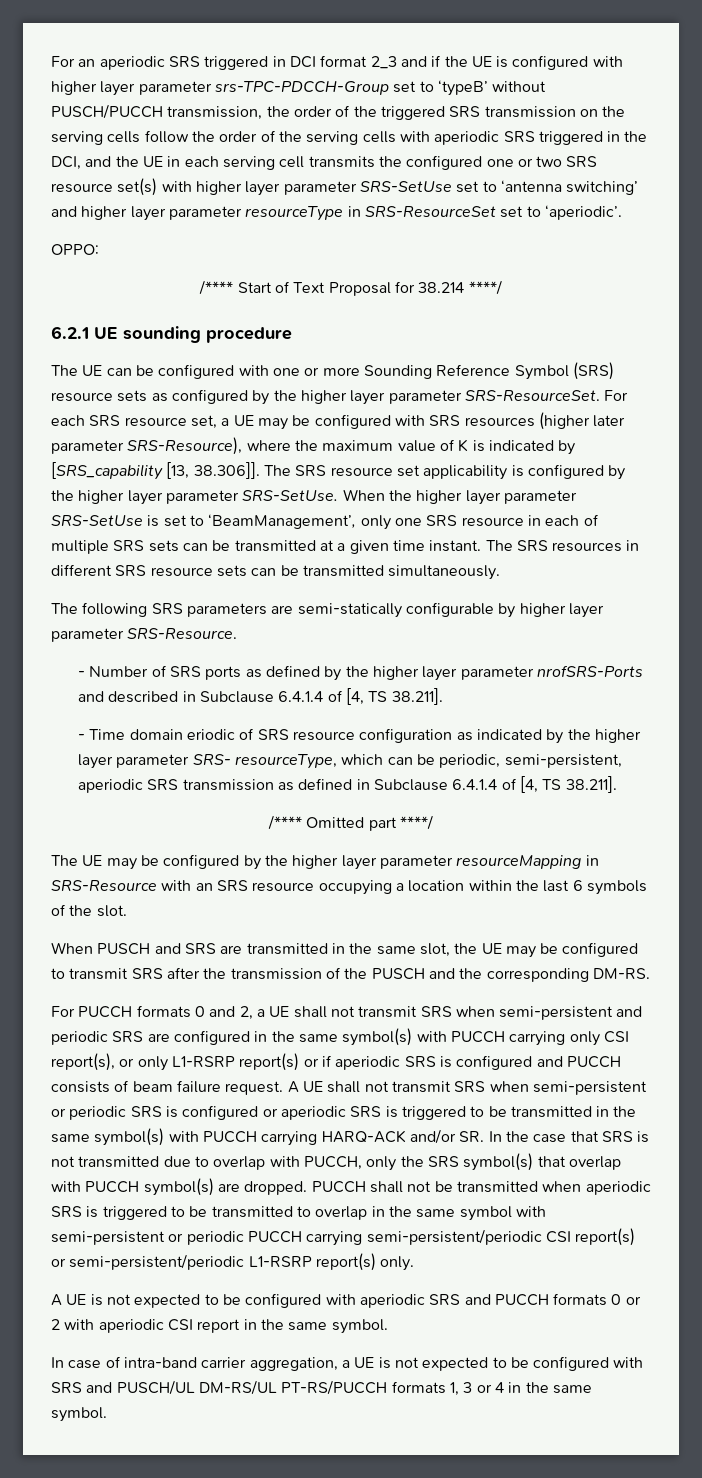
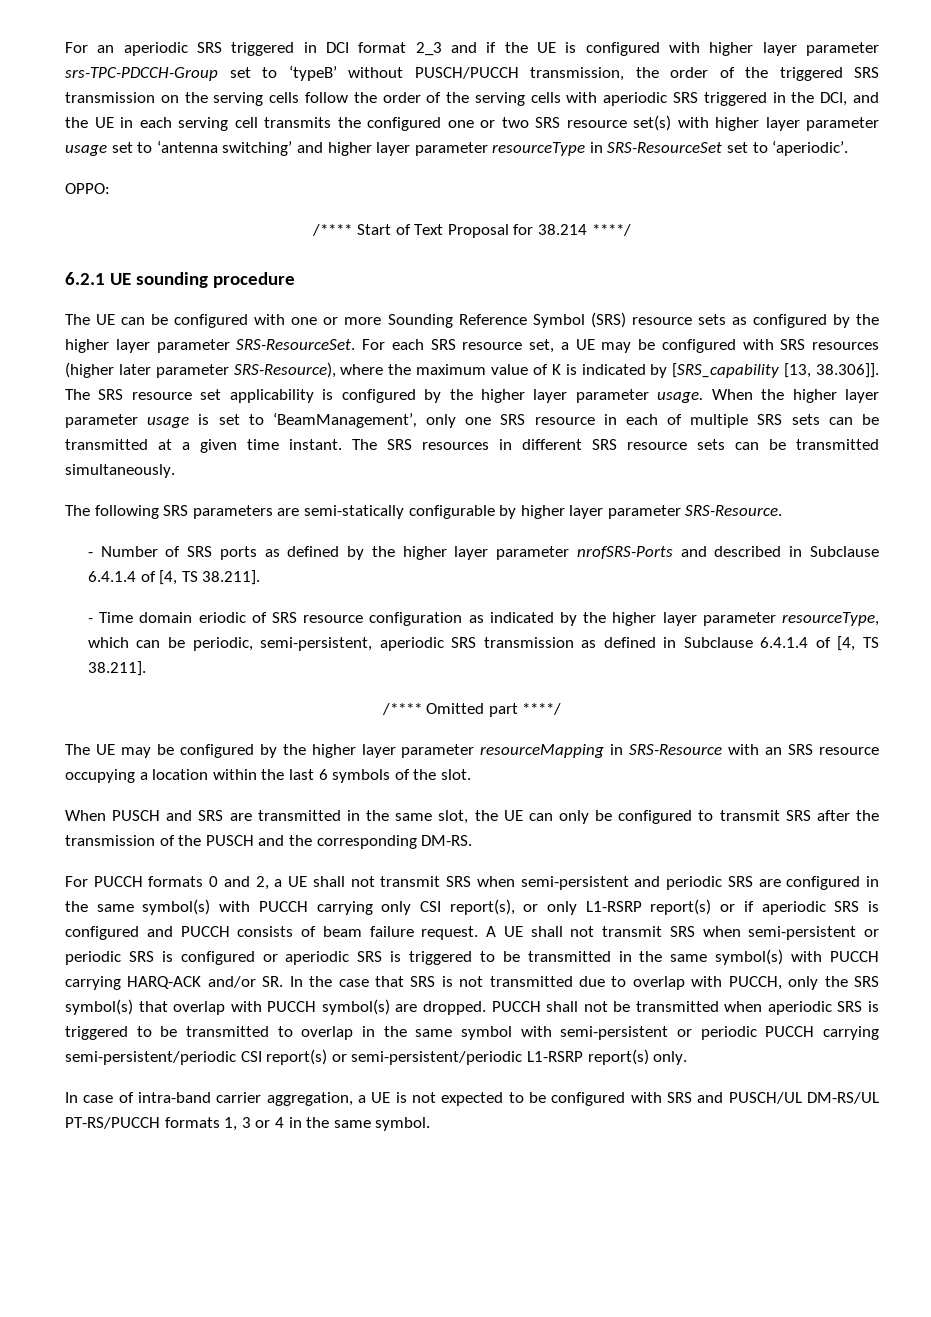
- For an aperiodic SRS triggered in DCI format 2_3 and if the UE is configured with higher layer parameter srs-TPC-PDCCH-Group set to ‘typeB’ without PUSCH/PUCCH transmission, the order of the triggered SRS transmission on the serving cells follow the order of the serving cells with aperiodic SRS triggered in the DCI, and the UE in each serving cell transmits the configured one or two SRS resource set(s) with higher layer parameter SRS-SetUse set to ‘antenna switching’ and higher layer parameter resourceType in SRS-ResourceSet set to ‘aperiodic’.
+ For an aperiodic SRS triggered in DCI format 2_3 and if the UE is configured with higher layer parameter srs-TPC-PDCCH-Group set to ‘typeB’ without PUSCH/PUCCH transmission, the order of the triggered SRS transmission on the serving cells follow the order of the serving cells with aperiodic SRS triggered in the DCI, and the UE in each serving cell transmits the configured one or two SRS resource set(s) with higher layer parameter usage set to ‘antenna switching’ and higher layer parameter resourceType in SRS-ResourceSet set to ‘aperiodic’.
- For each SRS resource set, a UE may be configured with SRS resources (higher later parameter SRS-Resource), where the maximum value of K is indicated by [SRS_capability [13, 38.306]]. The SRS resource set applicability is configured by the higher layer parameter SRS-SetUse.
+ For each SRS resource set, a UE may be configured with SRS resources (higher later parameter SRS-Resource), where the maximum value of K is indicated by [SRS_capability [13, 38.306]]. The SRS resource set applicability is configured by the higher layer parameter usage.
- When the higher layer parameter SRS-SetUse is set to ‘BeamManagement’, only one SRS resource in each of multiple SRS sets can be transmitted at a given time instant.
+ When the higher layer parameter usage is set to ‘BeamManagement’, only one SRS resource in each of multiple SRS sets can be transmitted at a given time instant.
- - Time domain eriodic of SRS resource configuration as indicated by the higher layer parameter SRS- resourceType, which can be periodic, semi-persistent, aperiodic SRS transmission as defined in Subclause 6.4.1.4 of [4, TS 38.211].
+ - Time domain eriodic of SRS resource configuration as indicated by the higher layer parameter resourceType, which can be periodic, semi-persistent, aperiodic SRS transmission as defined in Subclause 6.4.1.4 of [4, TS 38.211].
- When PUSCH and SRS are transmitted in the same slot, the UE may be configured to transmit SRS after the transmission of the PUSCH and the corresponding DM-RS.
+ When PUSCH and SRS are transmitted in the same slot, the UE can only be configured to transmit SRS after the transmission of the PUSCH and the corresponding DM-RS.
- A UE is not expected to be configured with aperiodic SRS and PUCCH formats 0 or 2 with aperiodic CSI report in the same symbol.

